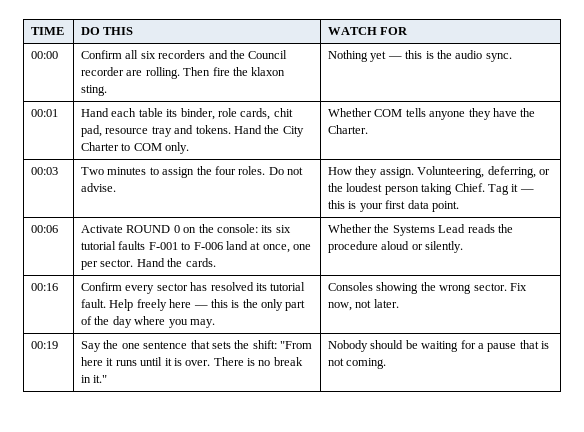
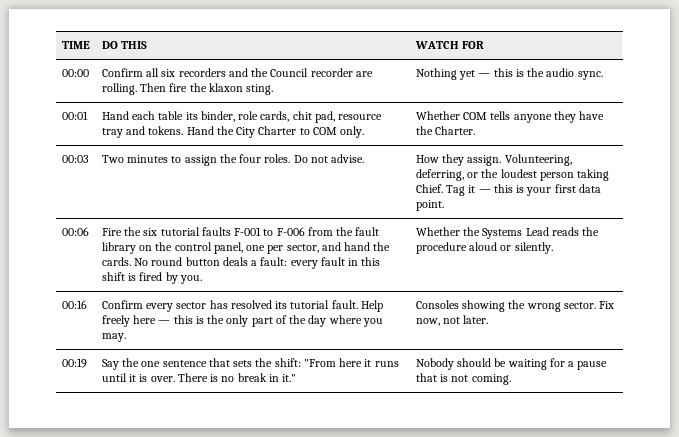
- Activate ROUND 0 on the console: its six tutorial faults F-001 to F-006 land at once, one per sector. Hand the cards.
+ Fire the six tutorial faults F-001 to F-006 from the fault library on the control panel, one per sector, and hand the cards. No round button deals a fault: every fault in this shift is fired by you.

